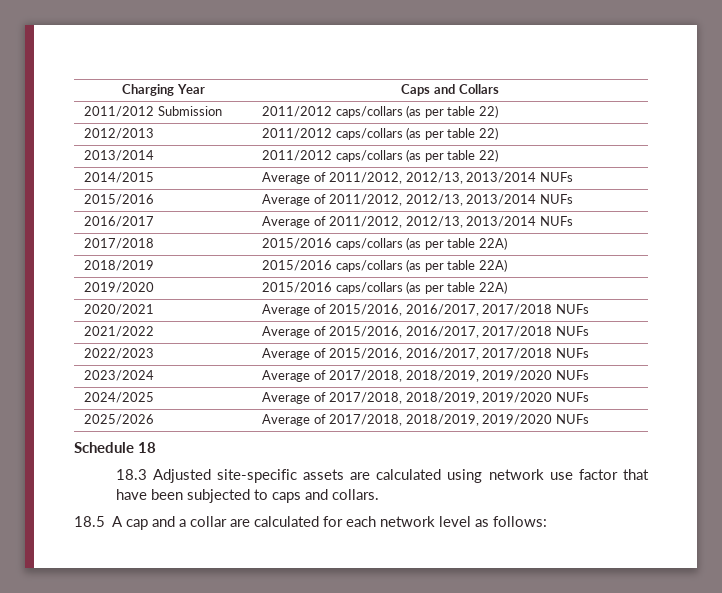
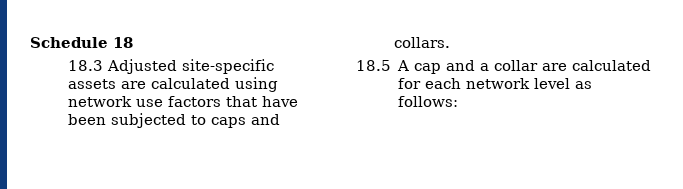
- Charging Year | Caps and Collars
- 2011/2012 Submission | 2011/2012 caps/collars (as per table 22)
- 2012/2013 | 2011/2012 caps/collars (as per table 22)
- 2013/2014 | 2011/2012 caps/collars (as per table 22)
- 2014/2015 | Average of 2011/2012, 2012/13, 2013/2014 NUFs
- 2015/2016 | Average of 2011/2012, 2012/13, 2013/2014 NUFs
- 2016/2017 | Average of 2011/2012, 2012/13, 2013/2014 NUFs
- 2017/2018 | 2015/2016 caps/collars (as per table 22A)
- 2018/2019 | 2015/2016 caps/collars (as per table 22A)
- 2019/2020 | 2015/2016 caps/collars (as per table 22A)
- 2020/2021 | Average of 2015/2016, 2016/2017, 2017/2018 NUFs
- 2021/2022 | Average of 2015/2016, 2016/2017, 2017/2018 NUFs
- 2022/2023 | Average of 2015/2016, 2016/2017, 2017/2018 NUFs
- 2023/2024 | Average of 2017/2018, 2018/2019, 2019/2020 NUFs
- 2024/2025 | Average of 2017/2018, 2018/2019, 2019/2020 NUFs
- 2025/2026 | Average of 2017/2018, 2018/2019, 2019/2020 NUFs
- 18.3 Adjusted site-specific assets are calculated using network use factor that have been subjected to caps and collars.
+ 18.3 Adjusted site-specific assets are calculated using network use factors that have been subjected to caps and collars.

